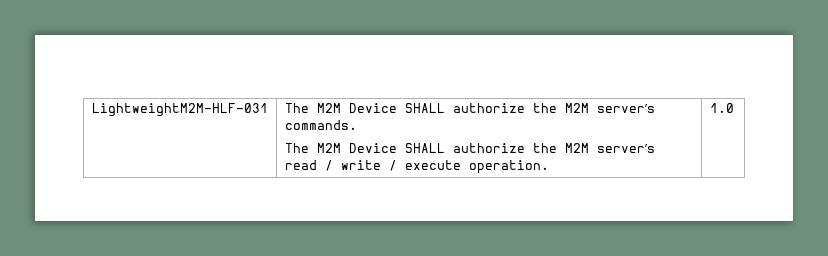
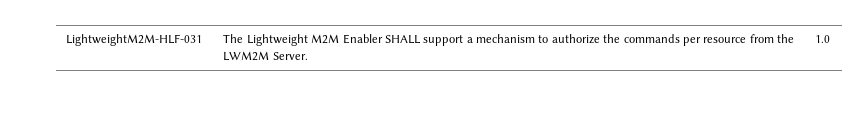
- LightweightM2M-HLF-031 | The M2M Device SHALL authorize the M2M server’s commands.
- The M2M Device SHALL authorize the M2M server’s read / write / execute operation. | 1.0
+ LightweightM2M-HLF-031 | The Lightweight M2M Enabler SHALL support a mechanism to authorize the commands per resource from the LWM2M Server. | 1.0

